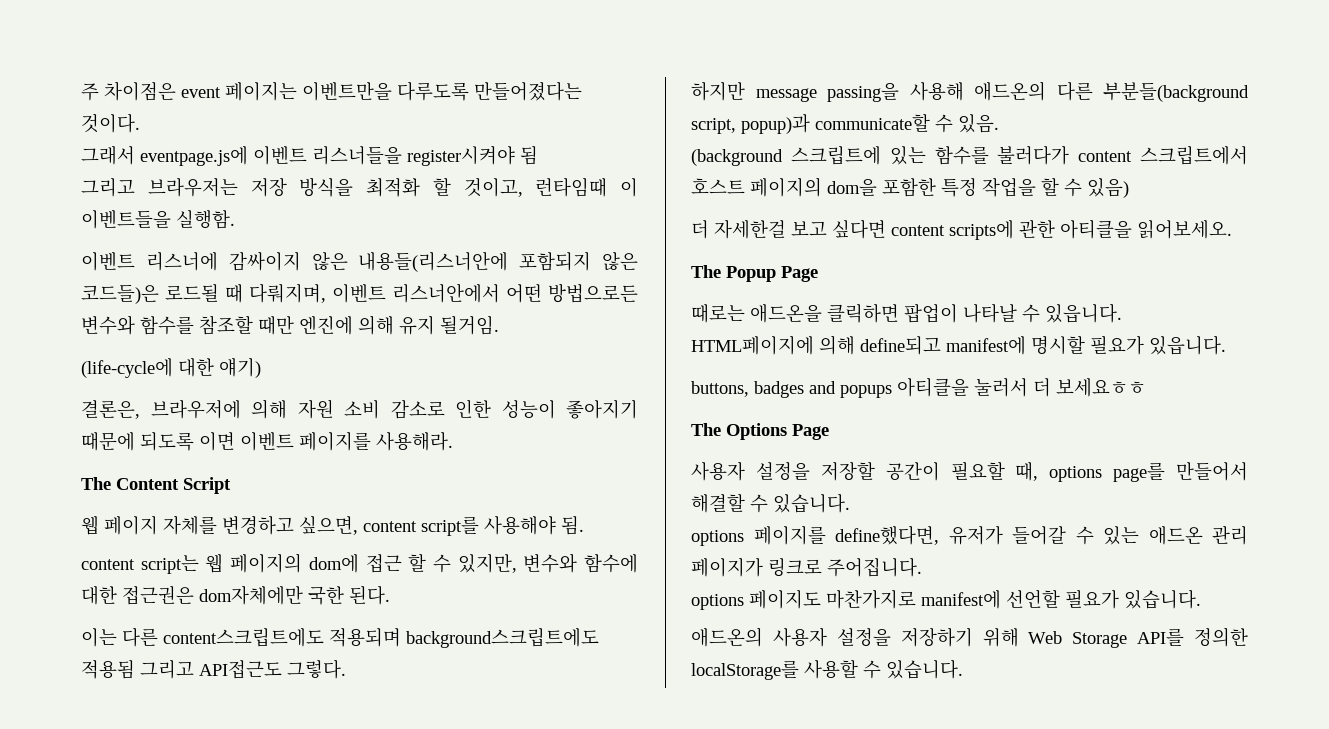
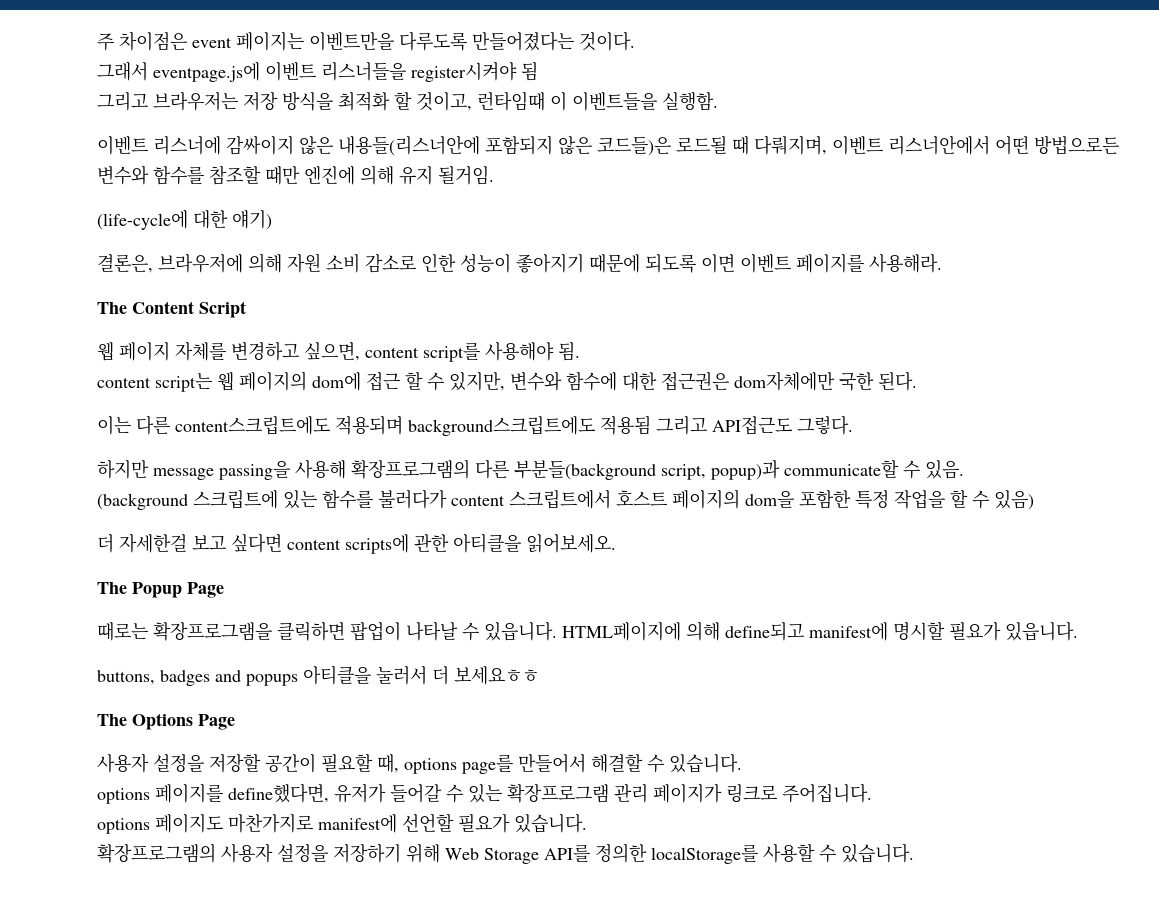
- 하지만 message passing을 사용해 애드온의 다른 부분들(background script, popup)과 communicate할 수 있음.
+ 하지만 message passing을 사용해 확장프로그램의 다른 부분들(background script, popup)과 communicate할 수 있음.
- 때로는 애드온을 클릭하면 팝업이 나타날 수 있읍니다.
+ 때로는 확장프로그램을 클릭하면 팝업이 나타날 수 있읍니다.
- options 페이지를 define했다면, 유저가 들어갈 수 있는 애드온 관리 페이지가 링크로 주어집니다.
+ options 페이지를 define했다면, 유저가 들어갈 수 있는 확장프로그램 관리 페이지가 링크로 주어집니다.
- 애드온의 사용자 설정을 저장하기 위해 Web Storage API를 정의한 localStorage를 사용할 수 있습니다.
+ 확장프로그램의 사용자 설정을 저장하기 위해 Web Storage API를 정의한 localStorage를 사용할 수 있습니다.

